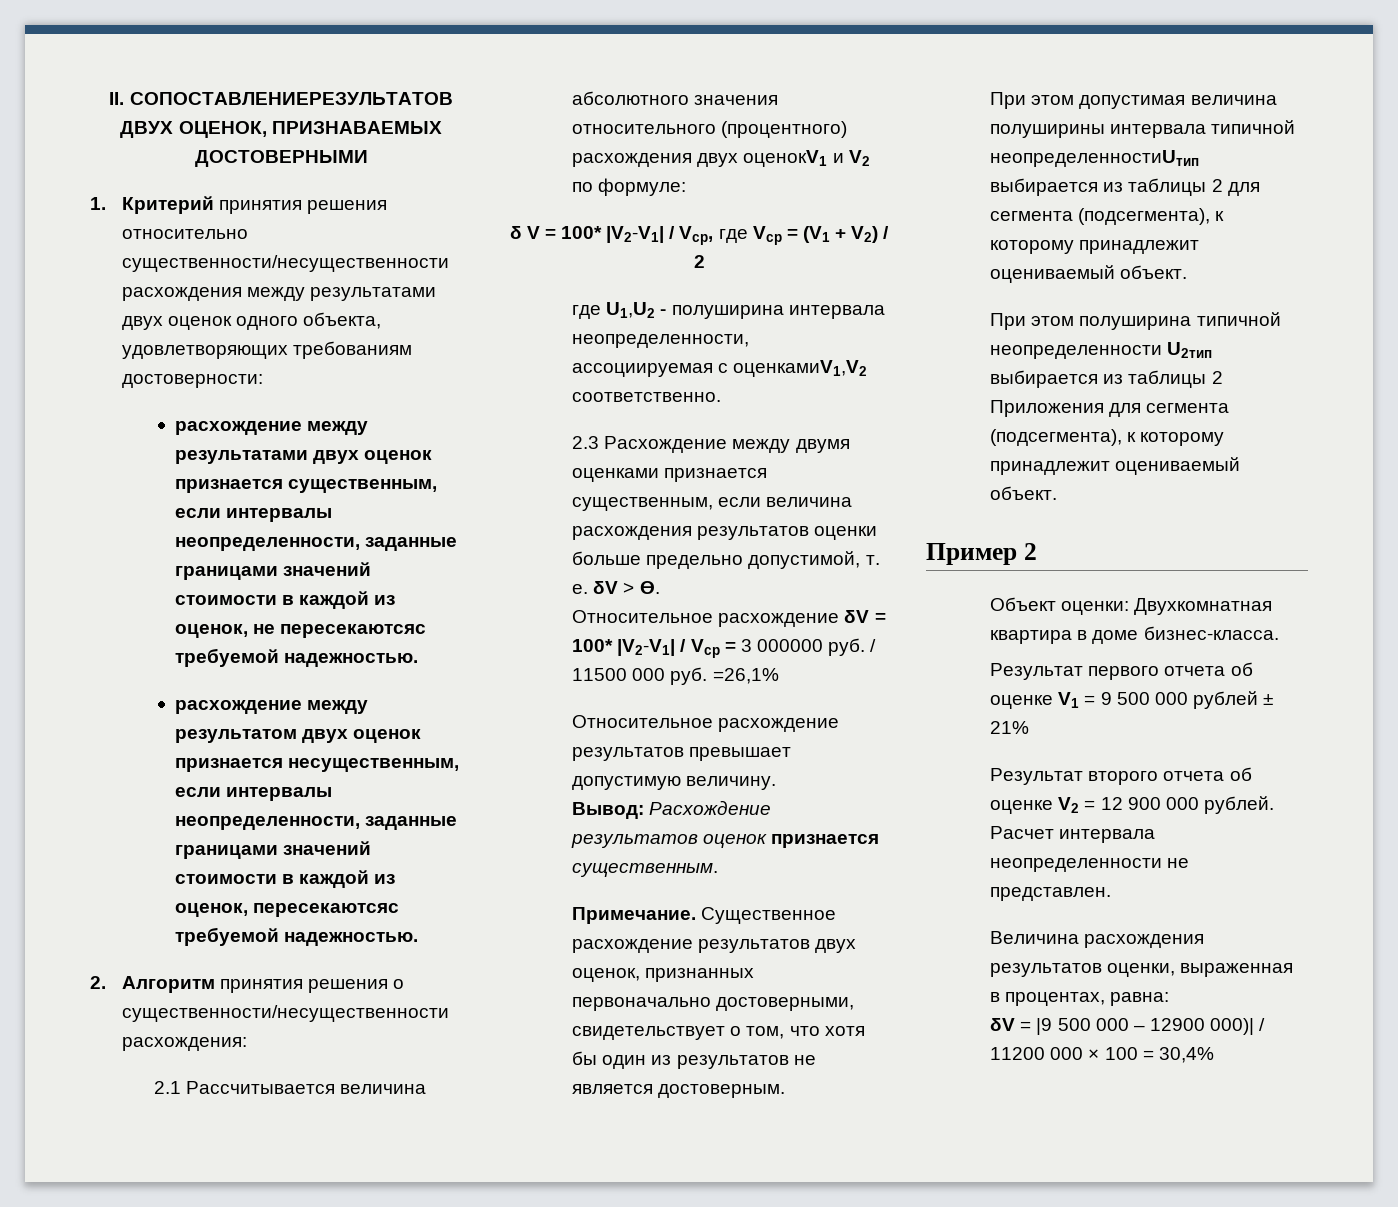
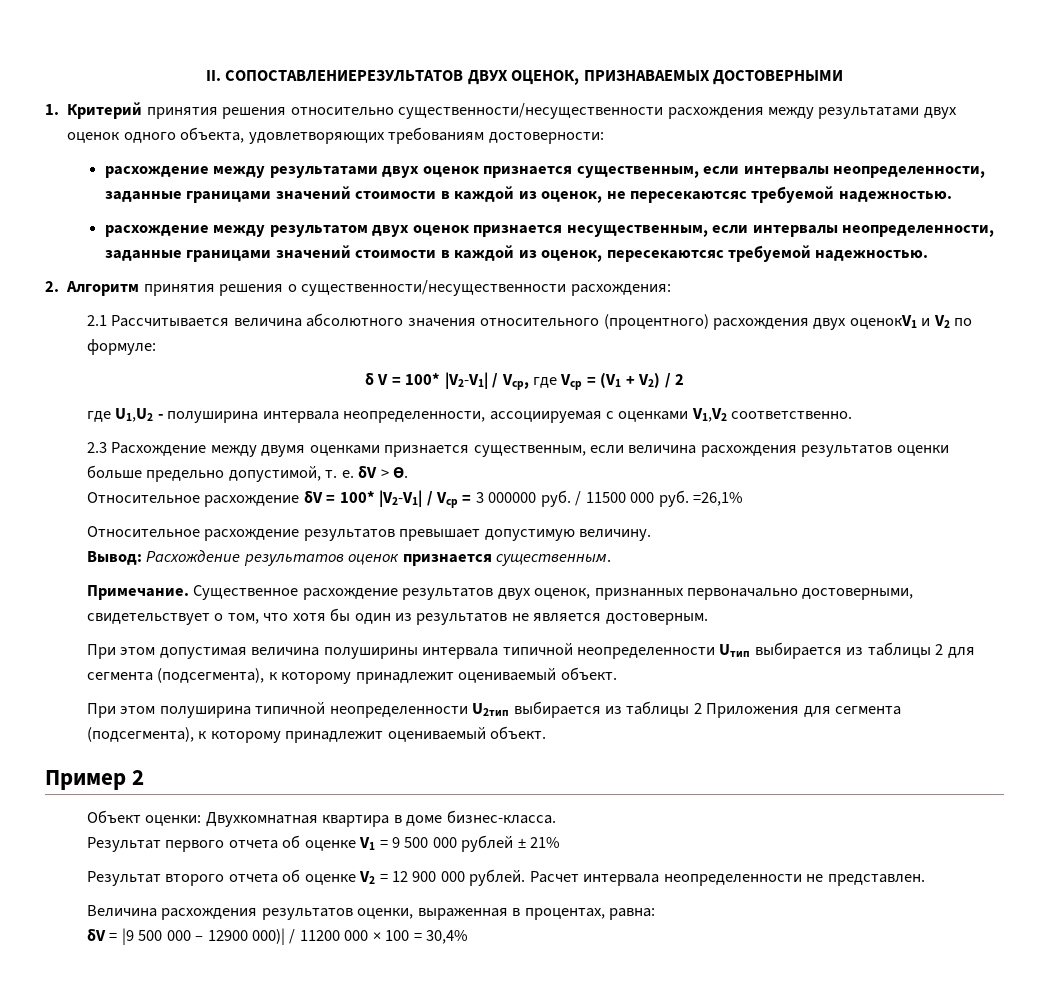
- где U1,U2 - полуширина интервала неопределенности, ассоциируемая с оценкамиV1,V2 соответственно.
+ где U1,U2 - полуширина интервала неопределенности, ассоциируемая с оценками V1,V2 соответственно.
- При этом допустимая величина полуширины интервала типичной неопределенностиUтип выбирается из таблицы 2 для сегмента (подсегмента), к которому принадлежит оцениваемый объект.
+ При этом допустимая величина полуширины интервала типичной неопределенности Uтип выбирается из таблицы 2 для сегмента (подсегмента), к которому принадлежит оцениваемый объект.

